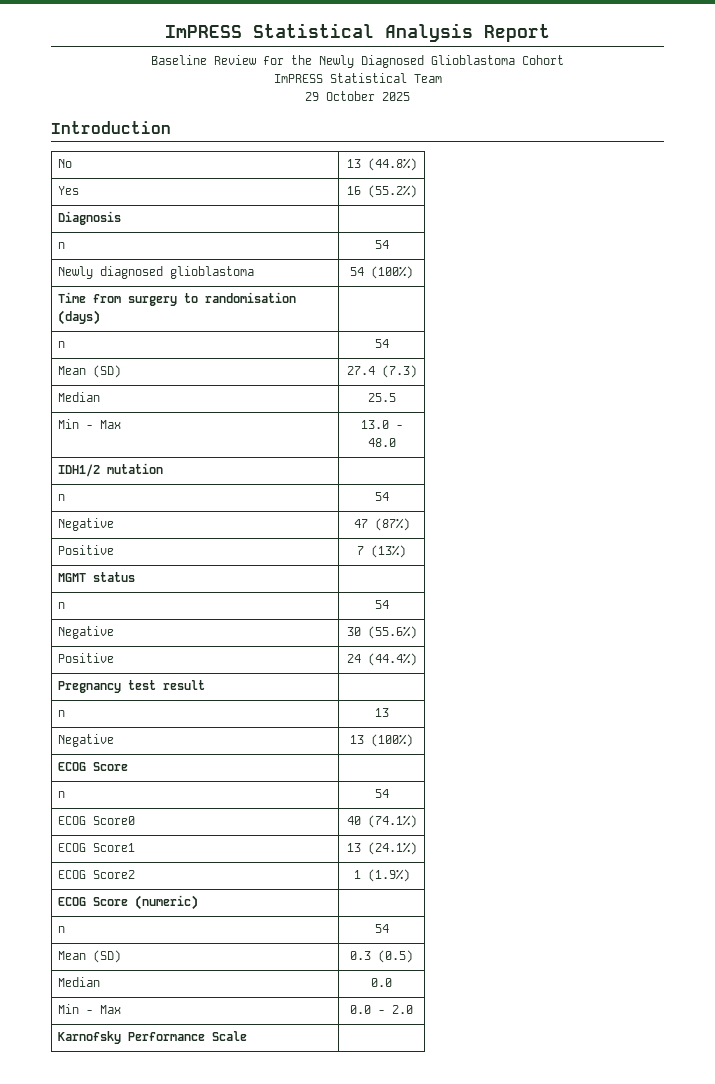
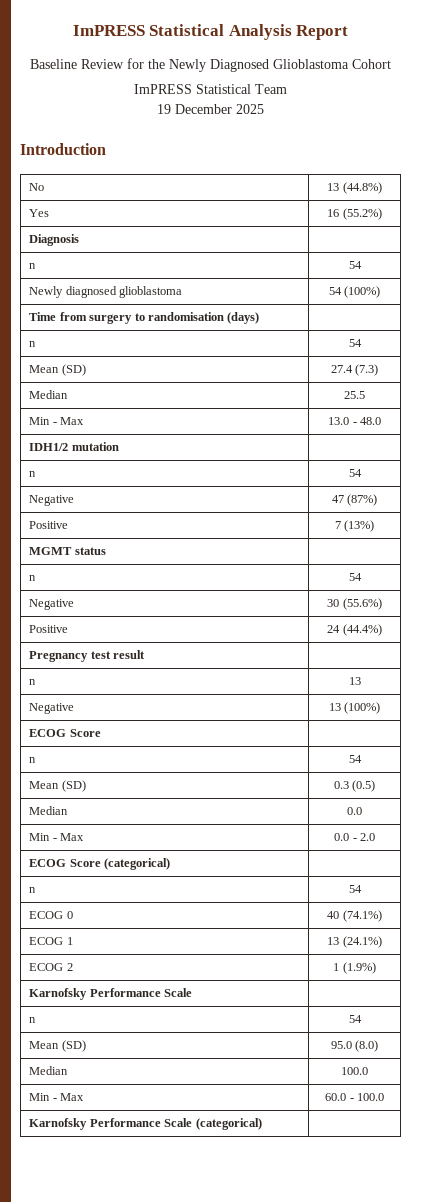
- 29 October 2025
+ 19 December 2025
- ECOG Score0 | 40 (74.1%)
- ECOG Score1 | 13 (24.1%)
- ECOG Score2 | 1 (1.9%)
- ECOG Score (numeric) |
- n | 54
+ ECOG Score (categorical) |
+ n | 54
+ ECOG 0 | 40 (74.1%)
+ ECOG 1 | 13 (24.1%)
+ ECOG 2 | 1 (1.9%)
  Karnofsky Performance Scale |
+ n | 54
+ Mean (SD) | 95.0 (8.0)
+ Median | 100.0
+ Min - Max | 60.0 - 100.0
+ Karnofsky Performance Scale (categorical) |

